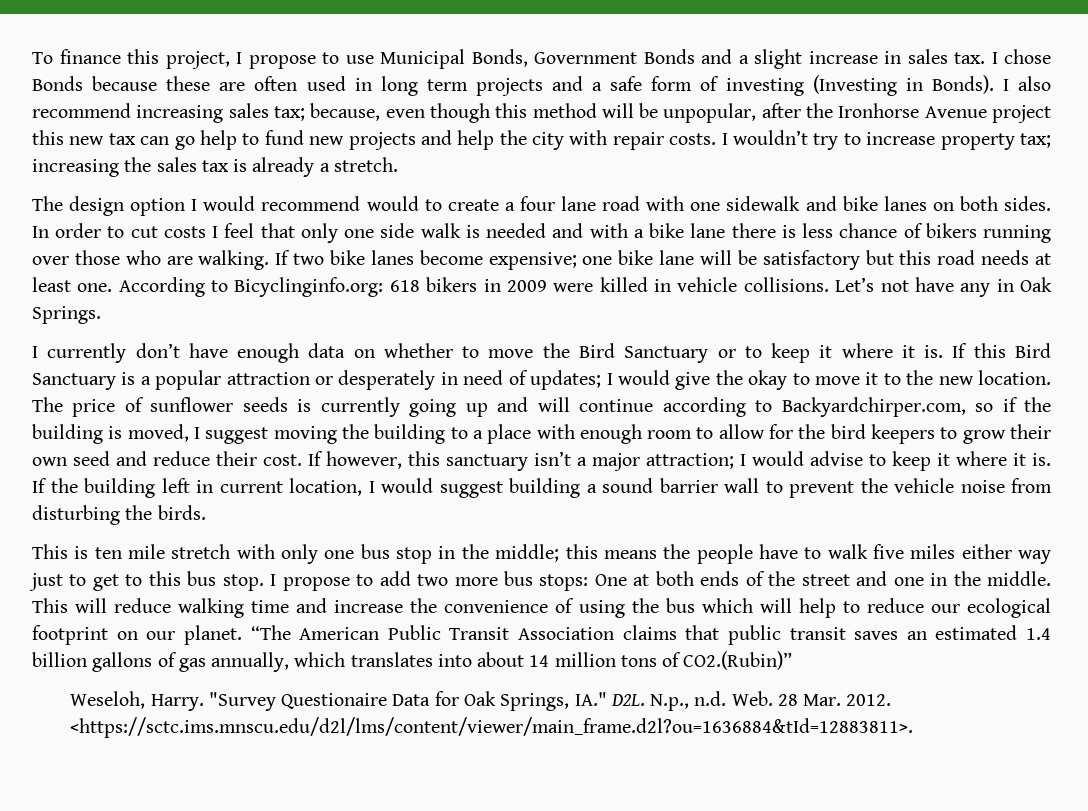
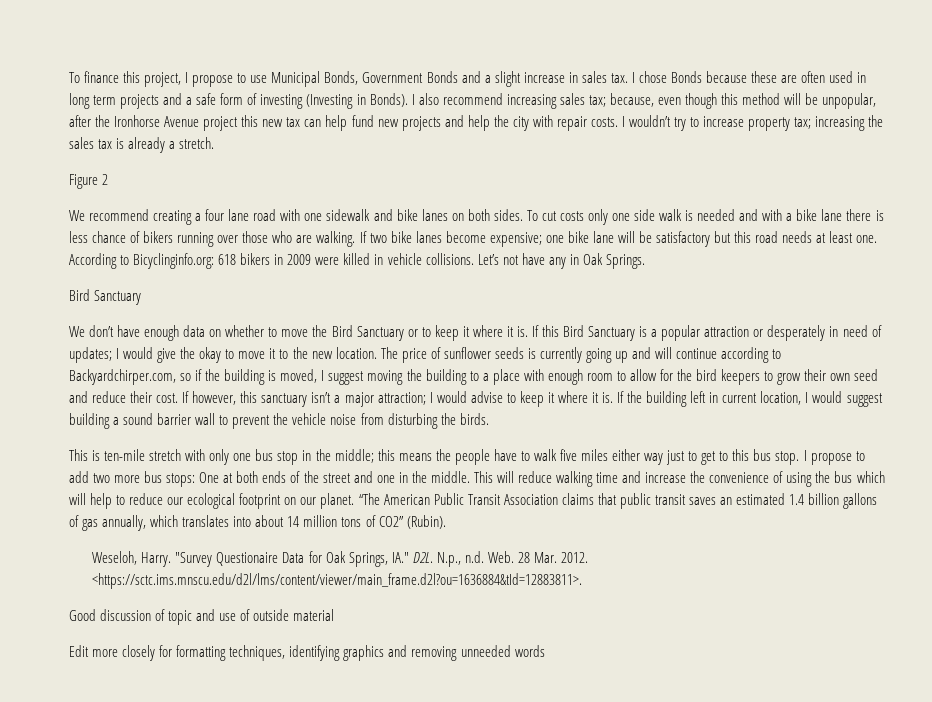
- I also recommend increasing sales tax; because, even though this method will be unpopular, after the Ironhorse Avenue project this new tax can go help to fund new projects and help the city with repair costs.
+ I also recommend increasing sales tax; because, even though this method will be unpopular, after the Ironhorse Avenue project this new tax can help fund new projects and help the city with repair costs.
- The design option I would recommend would to create a four lane road with one sidewalk and bike lanes on both sides.
+ Figure 2
+ We recommend creating a four lane road with one sidewalk and bike lanes on both sides.
- In order to cut costs I feel that only one side walk is needed and with a bike lane there is less chance of bikers running over those who are walking.
+ To cut costs only one side walk is needed and with a bike lane there is less chance of bikers running over those who are walking.
  Let’s not have any in Oak Springs.
- I currently don’t have enough data on whether to move the Bird Sanctuary or to keep it where it is.
+ Bird Sanctuary
+ We don’t have enough data on whether to move the Bird Sanctuary or to keep it where it is.
- This is ten mile stretch with only one bus stop in the middle; this means the people have to walk five miles either way just to get to this bus stop.
+ This is ten-mile stretch with only one bus stop in the middle; this means the people have to walk five miles either way just to get to this bus stop.
- “The American Public Transit Association claims that public transit saves an estimated 1.4 billion gallons of gas annually, which translates into about 14 million tons of CO2.(Rubin)”
+ “The American Public Transit Association claims that public transit saves an estimated 1.4 billion gallons of gas annually, which translates into about 14 million tons of CO2” (Rubin).
+ Good discussion of topic and use of outside material
+ Edit more closely for formatting techniques, identifying graphics and removing unneeded words

